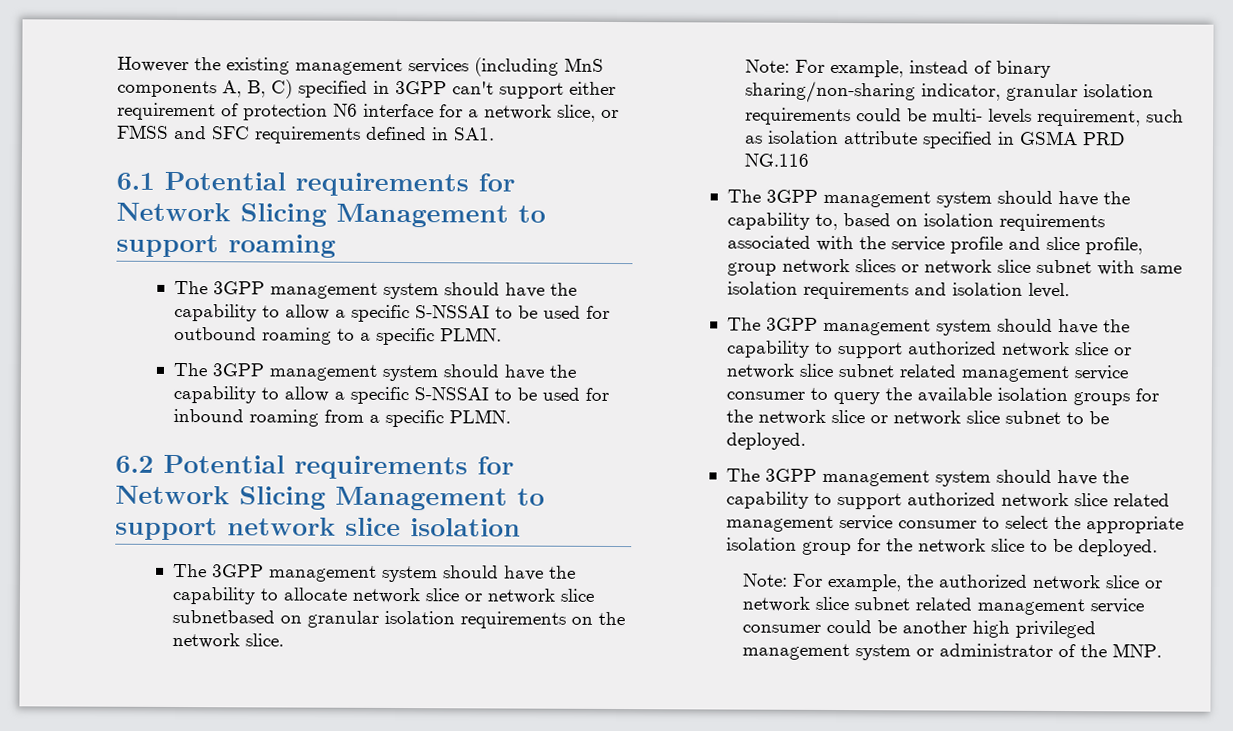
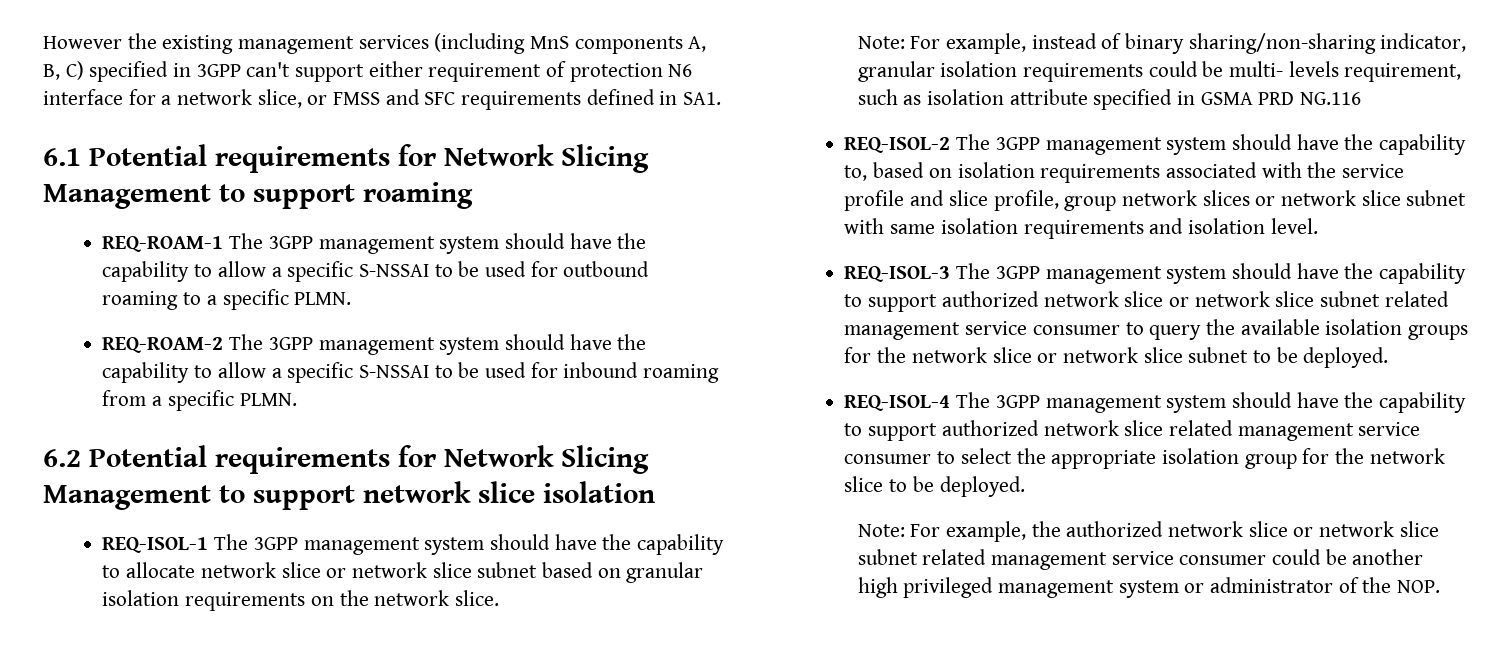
- The 3GPP management system should have the capability to allow a specific S-NSSAI to be used for outbound roaming to a specific PLMN.
+ REQ-ROAM-1 The 3GPP management system should have the capability to allow a specific S-NSSAI to be used for outbound roaming to a specific PLMN.
- The 3GPP management system should have the capability to allow a specific S-NSSAI to be used for inbound roaming from a specific PLMN.
+ REQ-ROAM-2 The 3GPP management system should have the capability to allow a specific S-NSSAI to be used for inbound roaming from a specific PLMN.
- The 3GPP management system should have the capability to allocate network slice or network slice subnetbased on granular isolation requirements on the network slice.
+ REQ-ISOL-1 The 3GPP management system should have the capability to allocate network slice or network slice subnet based on granular isolation requirements on the network slice.
- The 3GPP management system should have the capability to, based on isolation requirements associated with the service profile and slice profile, group network slices or network slice subnet with same isolation requirements and isolation level.
+ REQ-ISOL-2 The 3GPP management system should have the capability to, based on isolation requirements associated with the service profile and slice profile, group network slices or network slice subnet with same isolation requirements and isolation level.
- The 3GPP management system should have the capability to support authorized network slice or network slice subnet related management service consumer to query the available isolation groups for the network slice or network slice subnet to be deployed.
+ REQ-ISOL-3 The 3GPP management system should have the capability to support authorized network slice or network slice subnet related management service consumer to query the available isolation groups for the network slice or network slice subnet to be deployed.
- The 3GPP management system should have the capability to support authorized network slice related management service consumer to select the appropriate isolation group for the network slice to be deployed.
+ REQ-ISOL-4 The 3GPP management system should have the capability to support authorized network slice related management service consumer to select the appropriate isolation group for the network slice to be deployed.
- Note: For example, the authorized network slice or network slice subnet related management service consumer could be another high privileged management system or administrator of the MNP.
+ Note: For example, the authorized network slice or network slice subnet related management service consumer could be another high privileged management system or administrator of the NOP.

